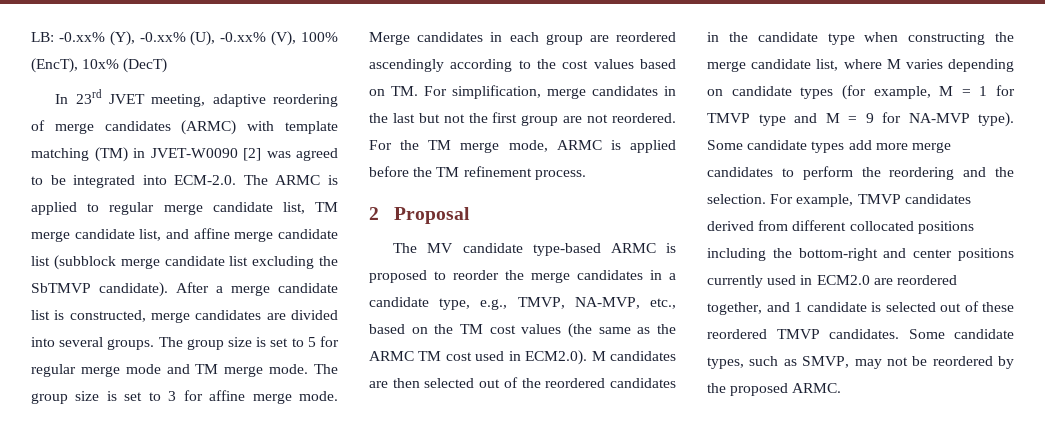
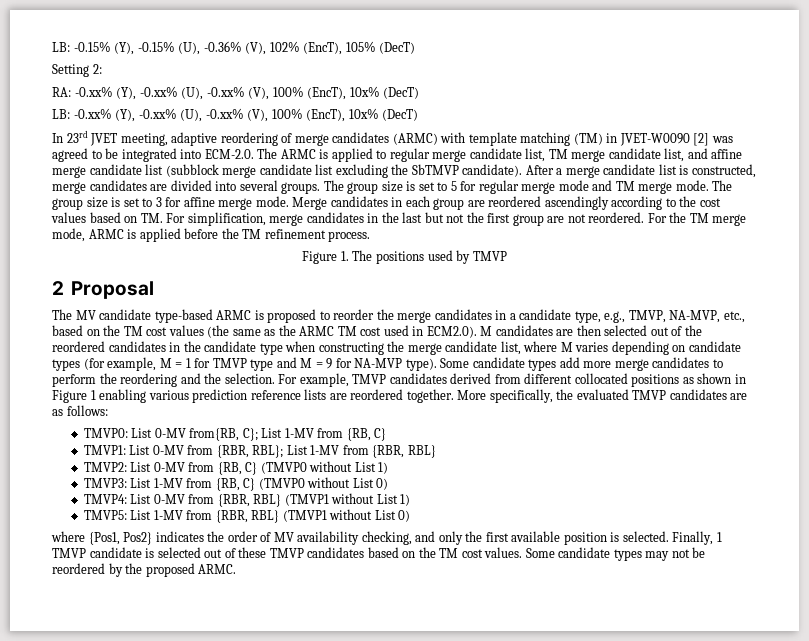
+ LB: -0.15% (Y), -0.15% (U), -0.36% (V), 102% (EncT), 105% (DecT)
+ Setting 2:
+ RA: -0.xx% (Y), -0.xx% (U), -0.xx% (V), 100% (EncT), 10x% (DecT)
+ Figure 1. The positions used by TMVP
- For example, TMVP candidates derived from different collocated positions including the bottom-right and center positions currently used in ECM2.0 are reordered together, and 1 candidate is selected out of these reordered TMVP candidates. Some candidate types, such as SMVP, may not be reordered by the proposed ARMC.
+ For example, TMVP candidates derived from different collocated positions as shown in Figure 1 enabling various prediction reference lists are reordered together. More specifically, the evaluated TMVP candidates are as follows:
+ TMVP0: List 0-MV from{RB, C}; List 1-MV from {RB, C}
+ TMVP1: List 0-MV from {RBR, RBL}; List 1-MV from {RBR, RBL}
+ TMVP2: List 0-MV from {RB, C} (TMVP0 without List 1)
+ TMVP3: List 1-MV from {RB, C} (TMVP0 without List 0)
+ TMVP4: List 0-MV from {RBR, RBL} (TMVP1 without List 1)
+ TMVP5: List 1-MV from {RBR, RBL} (TMVP1 without List 0)
+ where {Pos1, Pos2} indicates the order of MV availability checking, and only the first available position is selected. Finally, 1 TMVP candidate is selected out of these TMVP candidates based on the TM cost values. Some candidate types may not be reordered by the proposed ARMC.

